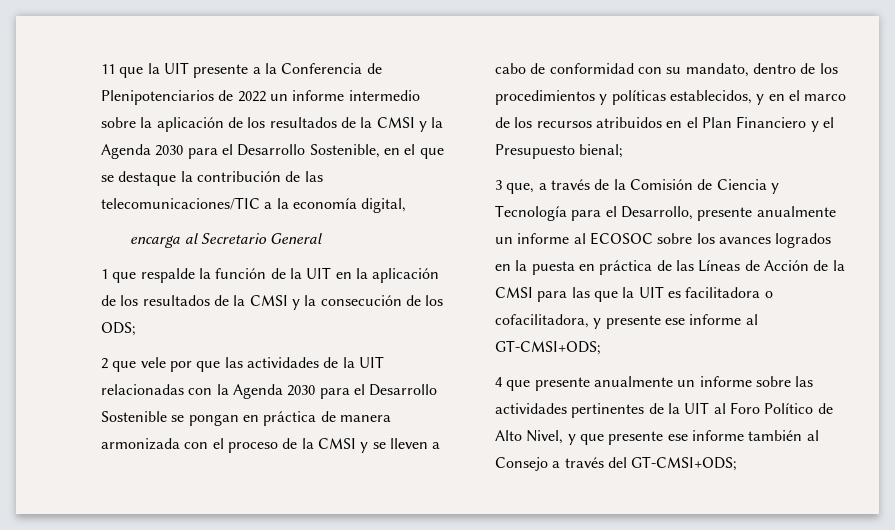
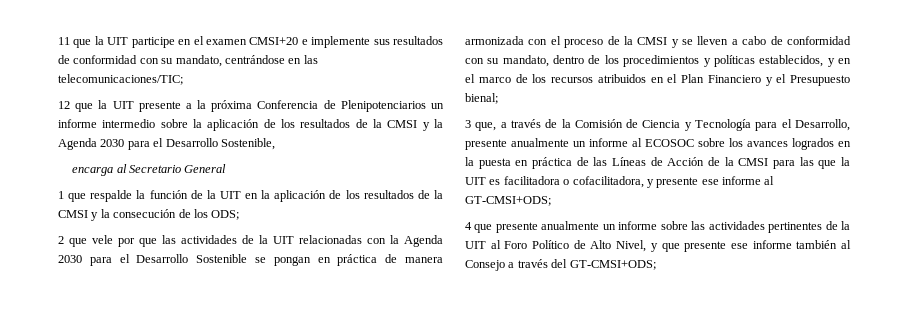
- 11 que la UIT presente a la Conferencia de Plenipotenciarios de 2022 un informe intermedio sobre la aplicación de los resultados de la CMSI y la Agenda 2030 para el Desarrollo Sostenible, en el que se destaque la contribución de las telecomunicaciones/TIC a la economía digital,
+ 11 que la UIT participe en el examen CMSI+20 e implemente sus resultados de conformidad con su mandato, centrándose en las telecomunicaciones/TIC;
+ 12 que la UIT presente a la próxima Conferencia de Plenipotenciarios un informe intermedio sobre la aplicación de los resultados de la CMSI y la Agenda 2030 para el Desarrollo Sostenible,

